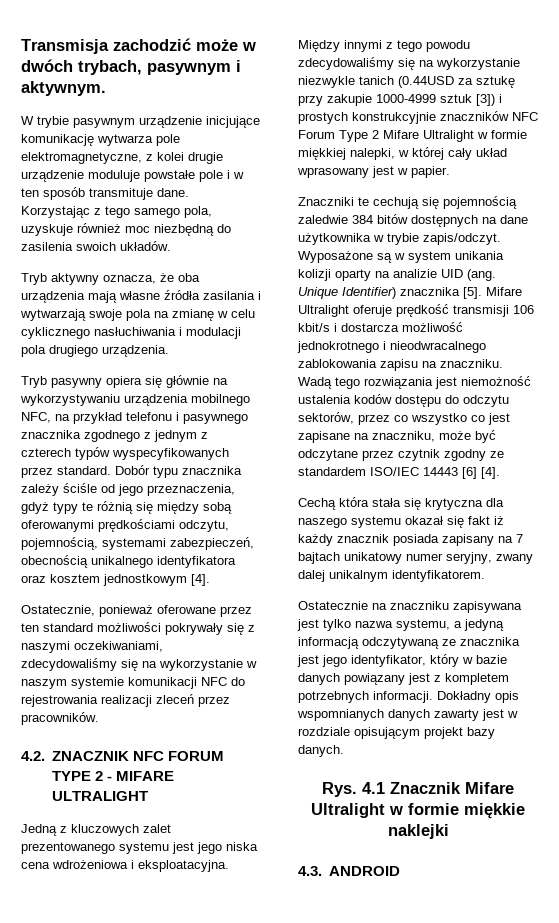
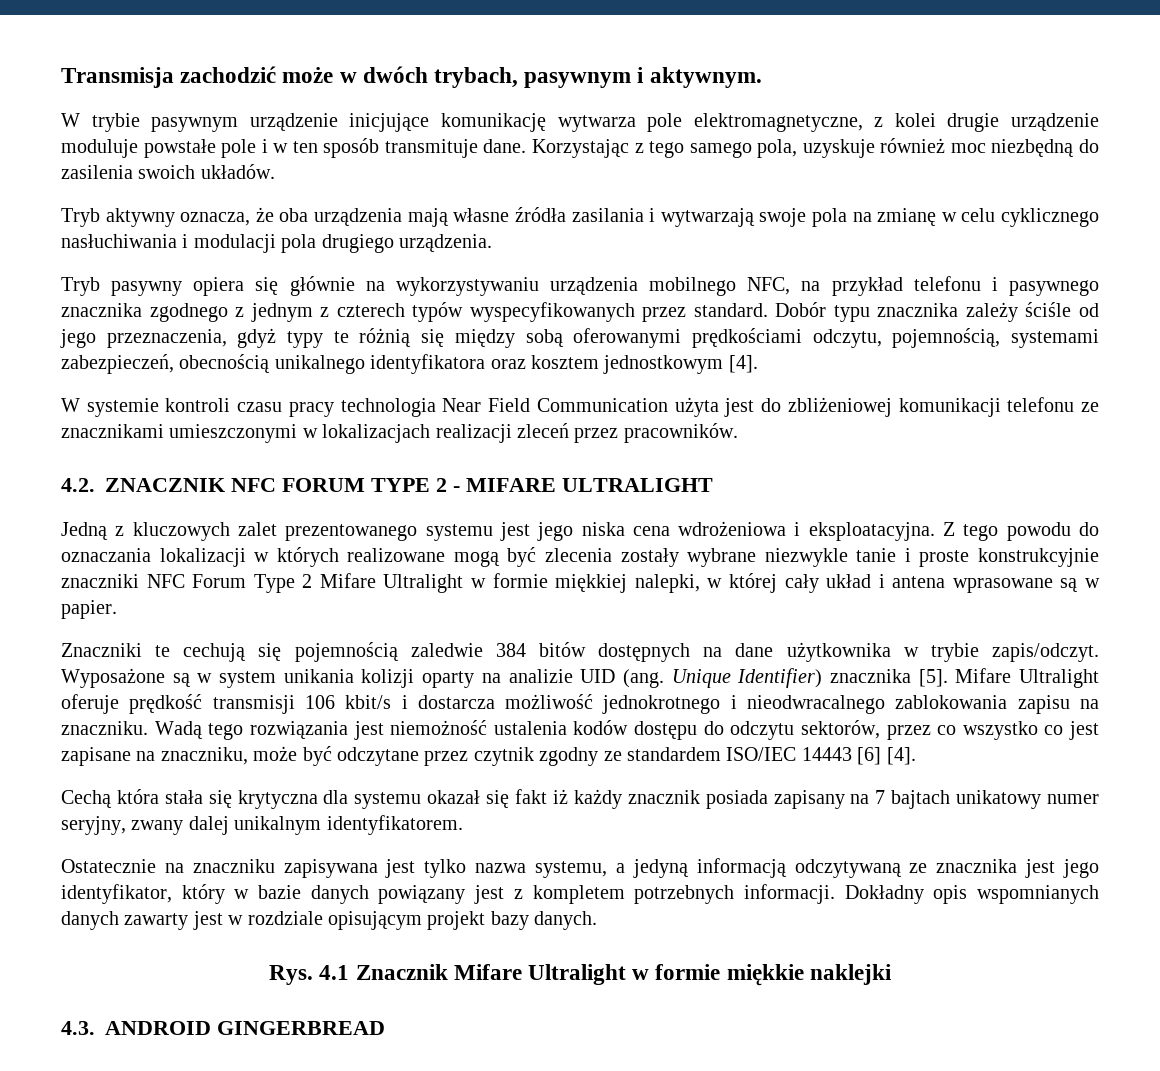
- Ostatecznie, ponieważ oferowane przez ten standard możliwości pokrywały się z naszymi oczekiwaniami, zdecydowaliśmy się na wykorzystanie w naszym systemie komunikacji NFC do rejestrowania realizacji zleceń przez pracowników.
+ W systemie kontroli czasu pracy technologia Near Field Communication użyta jest do zbliżeniowej komunikacji telefonu ze znacznikami umieszczonymi w lokalizacjach realizacji zleceń przez pracowników.
- Między innymi z tego powodu zdecydowaliśmy się na wykorzystanie niezwykle tanich (0.44USD za sztukę przy zakupie 1000-4999 sztuk [3]) i prostych konstrukcyjnie znaczników NFC Forum Type 2 Mifare Ultralight w formie miękkiej nalepki, w której cały układ wprasowany jest w papier.
+ Z tego powodu do oznaczania lokalizacji w których realizowane mogą być zlecenia zostały wybrane niezwykle tanie i proste konstrukcyjnie znaczniki NFC Forum Type 2 Mifare Ultralight w formie miękkiej nalepki, w której cały układ i antena wprasowane są w papier.
- Cechą która stała się krytyczna dla naszego systemu okazał się fakt iż każdy znacznik posiada zapisany na 7 bajtach unikatowy numer seryjny, zwany dalej unikalnym identyfikatorem.
+ Cechą która stała się krytyczna dla systemu okazał się fakt iż każdy znacznik posiada zapisany na 7 bajtach unikatowy numer seryjny, zwany dalej unikalnym identyfikatorem.
- 4.3. ANDROID
+ 4.3. ANDROID GINGERBREAD

